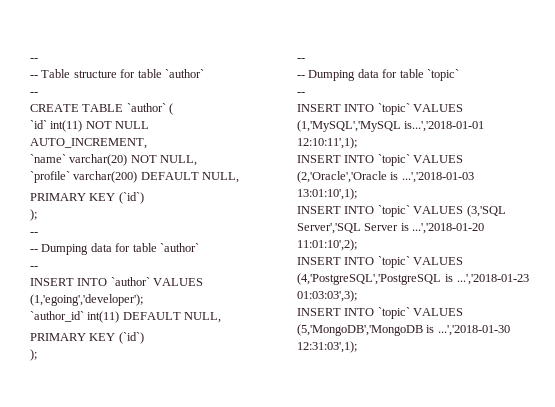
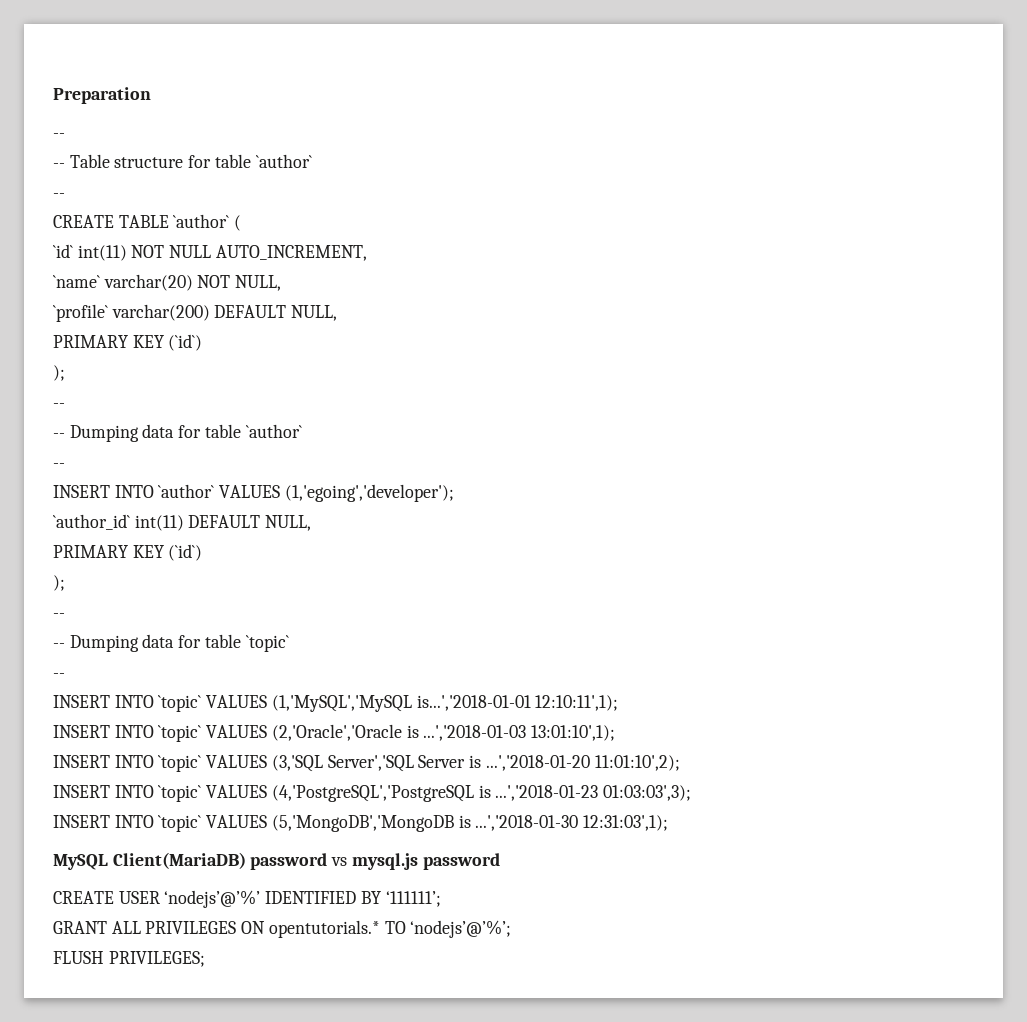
+ Preparation
+ MySQL Client(MariaDB) password vs mysql.js password
+ CREATE USER ‘nodejs’@’%’ IDENTIFIED BY ‘111111’;
+ GRANT ALL PRIVILEGES ON opentutorials.* TO ‘nodejs’@’%’;
+ FLUSH PRIVILEGES;

